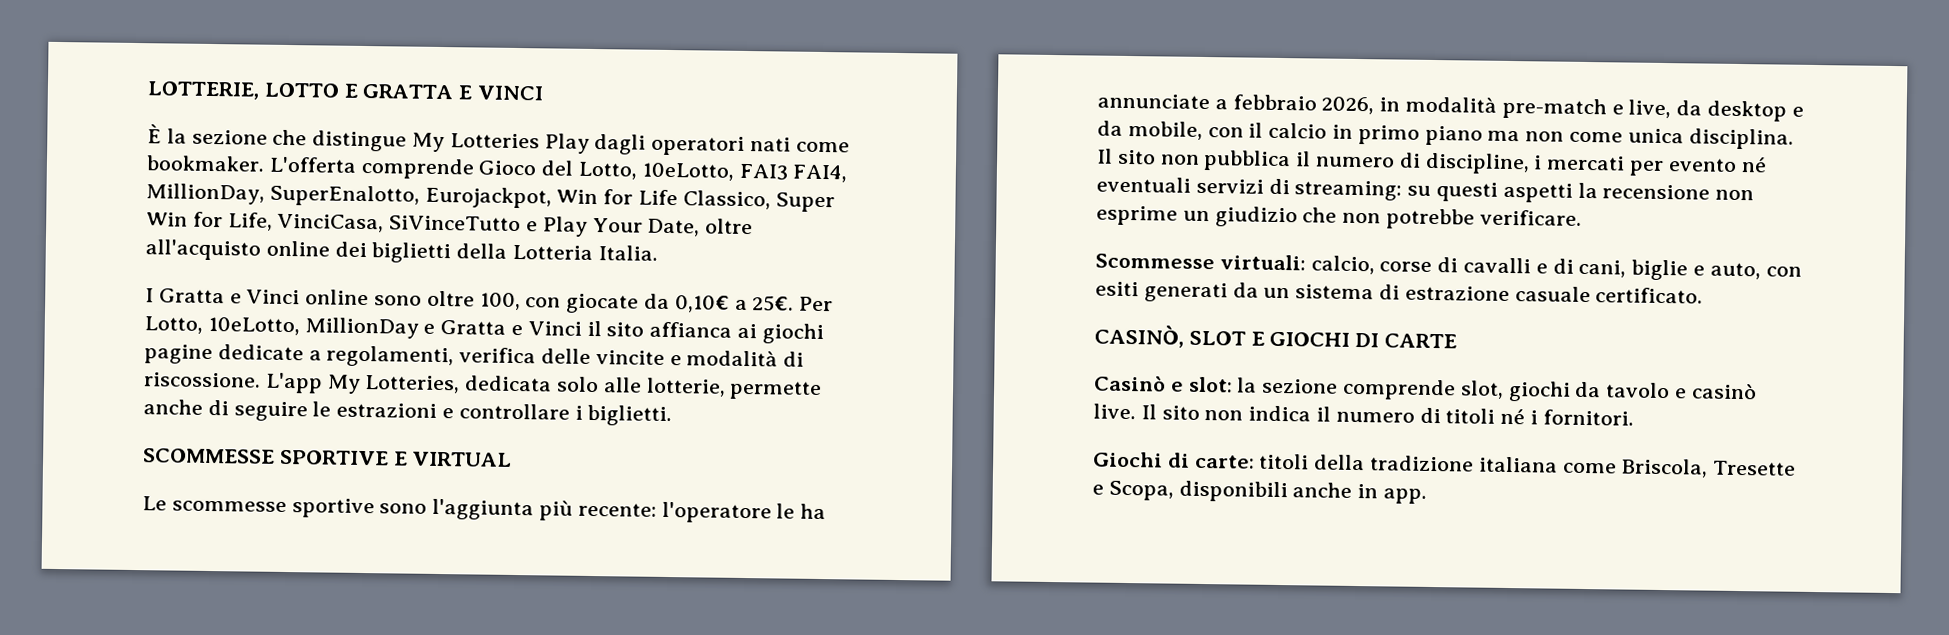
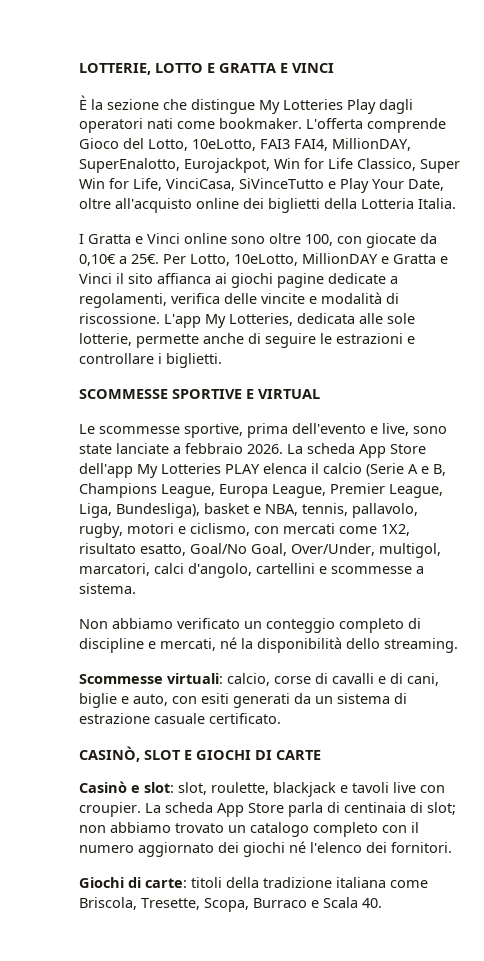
- L'offerta comprende Gioco del Lotto, 10eLotto, FAI3 FAI4, MillionDay, SuperEnalotto, Eurojackpot, Win for Life Classico, Super Win for Life, VinciCasa, SiVinceTutto e Play Your Date, oltre all'acquisto online dei biglietti della Lotteria Italia.
+ L'offerta comprende Gioco del Lotto, 10eLotto, FAI3 FAI4, MillionDAY, SuperEnalotto, Eurojackpot, Win for Life Classico, Super Win for Life, VinciCasa, SiVinceTutto e Play Your Date, oltre all'acquisto online dei biglietti della Lotteria Italia.
- Per Lotto, 10eLotto, MillionDay e Gratta e Vinci il sito affianca ai giochi pagine dedicate a regolamenti, verifica delle vincite e modalità di riscossione.
+ Per Lotto, 10eLotto, MillionDAY e Gratta e Vinci il sito affianca ai giochi pagine dedicate a regolamenti, verifica delle vincite e modalità di riscossione.
- L'app My Lotteries, dedicata solo alle lotterie, permette anche di seguire le estrazioni e controllare i biglietti.
+ L'app My Lotteries, dedicata alle sole lotterie, permette anche di seguire le estrazioni e controllare i biglietti.
- Le scommesse sportive sono l'aggiunta più recente: l'operatore le ha annunciate a febbraio 2026, in modalità pre-match e live, da desktop e da mobile, con il calcio in primo piano ma non come unica disciplina. Il sito non pubblica il numero di discipline, i mercati per evento né eventuali servizi di streaming: su questi aspetti la recensione non esprime un giudizio che non potrebbe verificare.
+ Le scommesse sportive, prima dell'evento e live, sono state lanciate a febbraio 2026. La scheda App Store dell'app My Lotteries PLAY elenca il calcio (Serie A e B, Champions League, Europa League, Premier League, Liga, Bundesliga), basket e NBA, tennis, pallavolo, rugby, motori e ciclismo, con mercati come 1X2, risultato esatto, Goal/No Goal, Over/Under, multigol, marcatori, calci d'angolo, cartellini e scommesse a sistema.
+ Non abbiamo verificato un conteggio completo di discipline e mercati, né la disponibilità dello streaming.
- Casinò e slot: la sezione comprende slot, giochi da tavolo e casinò live. Il sito non indica il numero di titoli né i fornitori.
+ Casinò e slot: slot, roulette, blackjack e tavoli live con croupier. La scheda App Store parla di centinaia di slot; non abbiamo trovato un catalogo completo con il numero aggiornato dei giochi né l'elenco dei fornitori.
- Giochi di carte: titoli della tradizione italiana come Briscola, Tresette e Scopa, disponibili anche in app.
+ Giochi di carte: titoli della tradizione italiana come Briscola, Tresette, Scopa, Burraco e Scala 40.

